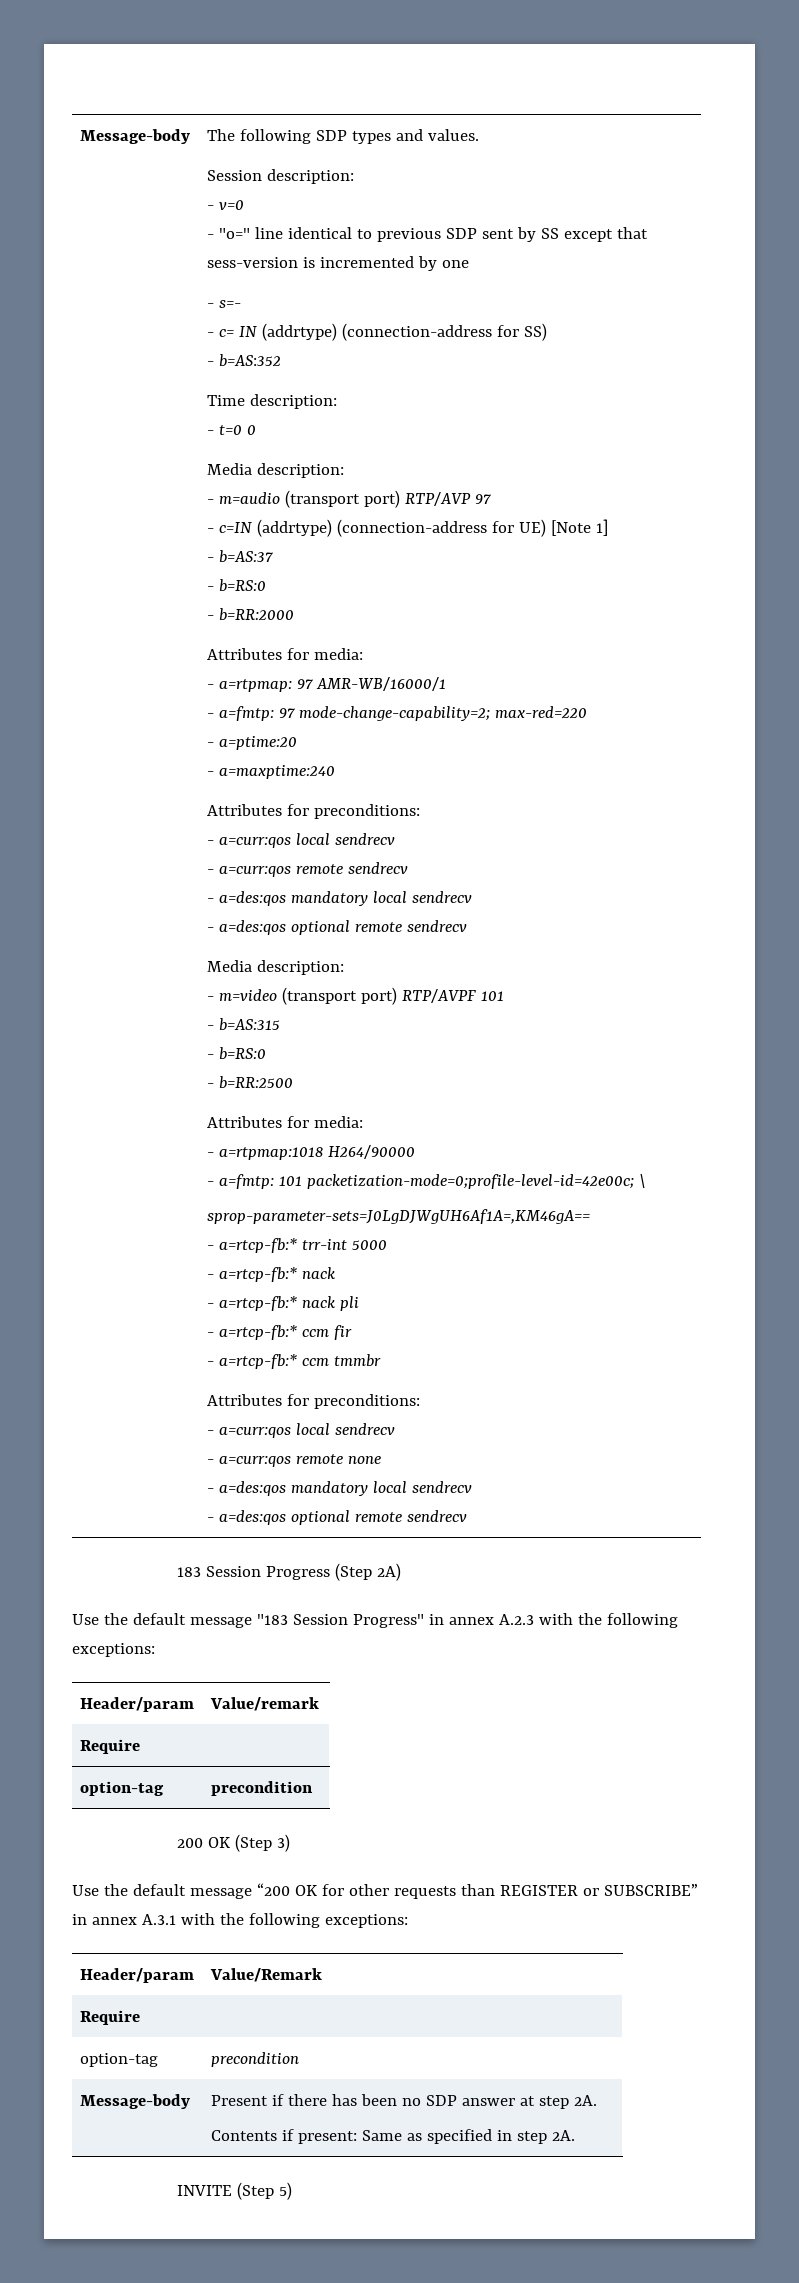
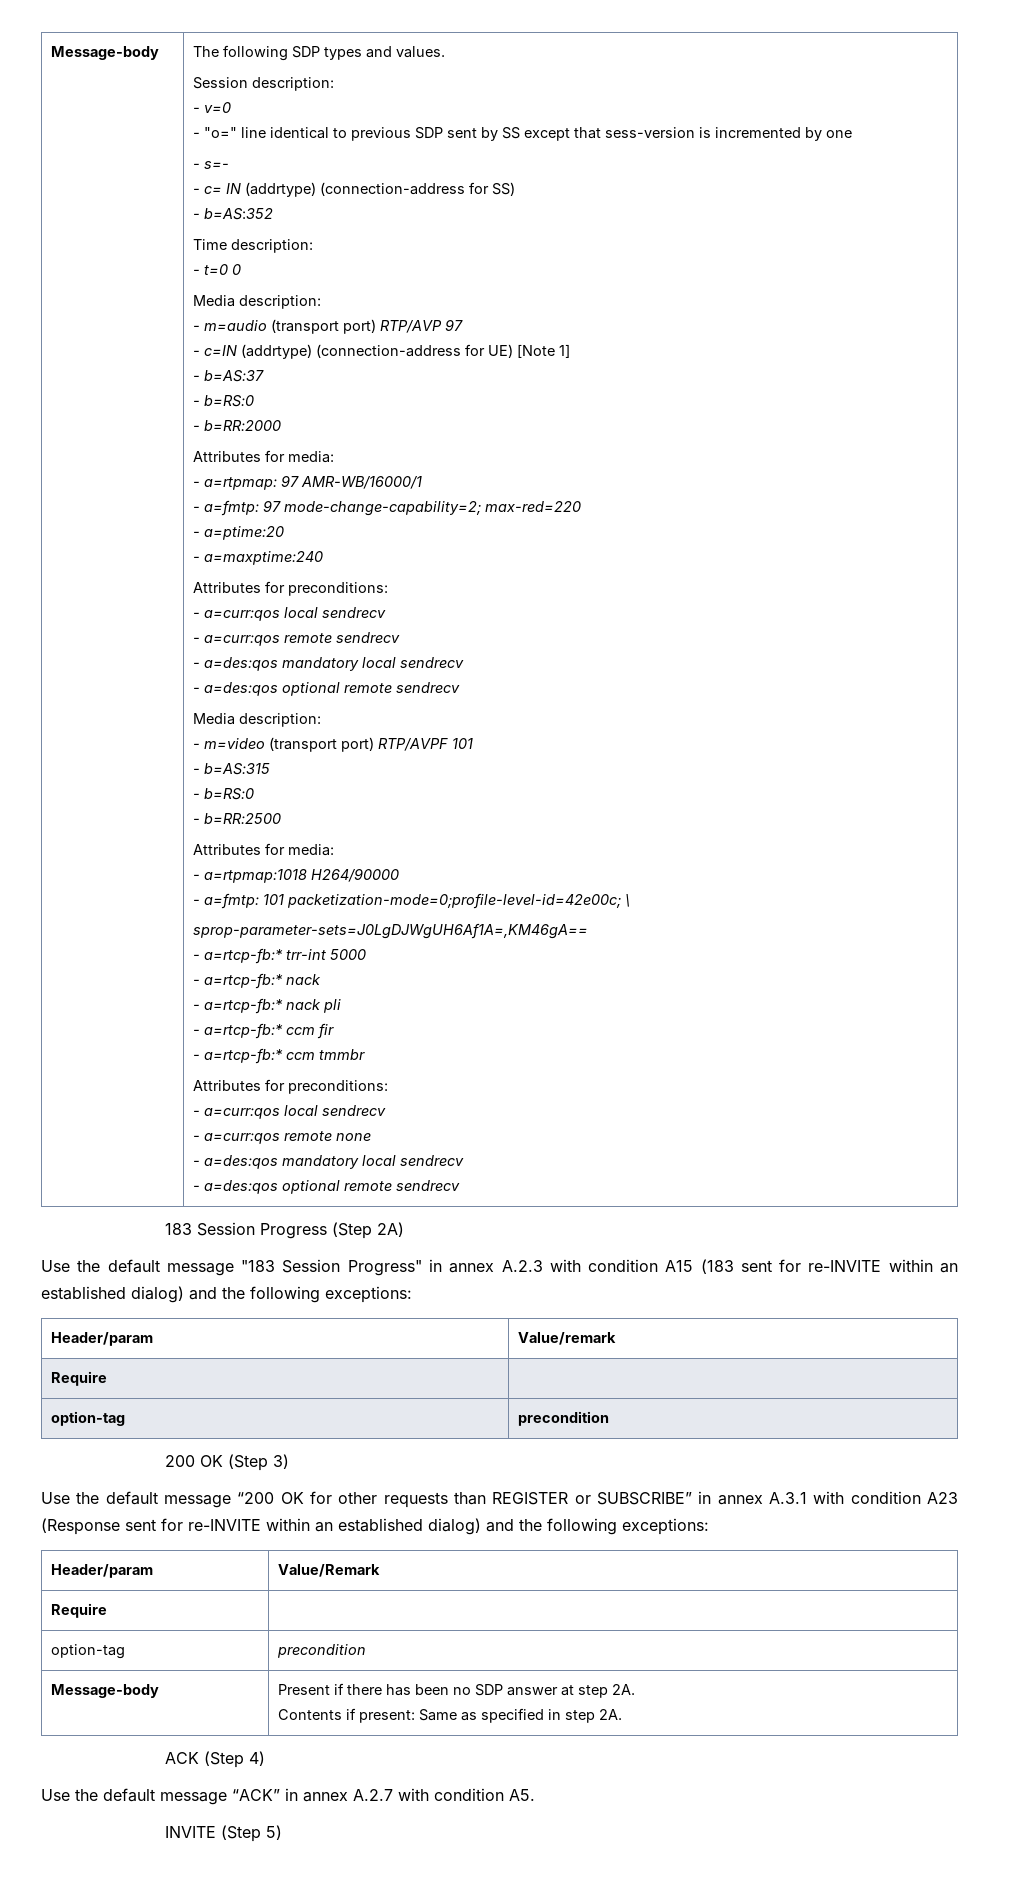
- Use the default message "183 Session Progress" in annex A.2.3 with the following exceptions:
+ Use the default message "183 Session Progress" in annex A.2.3 with condition A15 (183 sent for re-INVITE within an established dialog) and the following exceptions:
- Use the default message “200 OK for other requests than REGISTER or SUBSCRIBE” in annex A.3.1 with the following exceptions:
+ Use the default message “200 OK for other requests than REGISTER or SUBSCRIBE” in annex A.3.1 with condition A23 (Response sent for re-INVITE within an established dialog) and the following exceptions:
+ ACK (Step 4)
+ Use the default message “ACK” in annex A.2.7 with condition A5.

